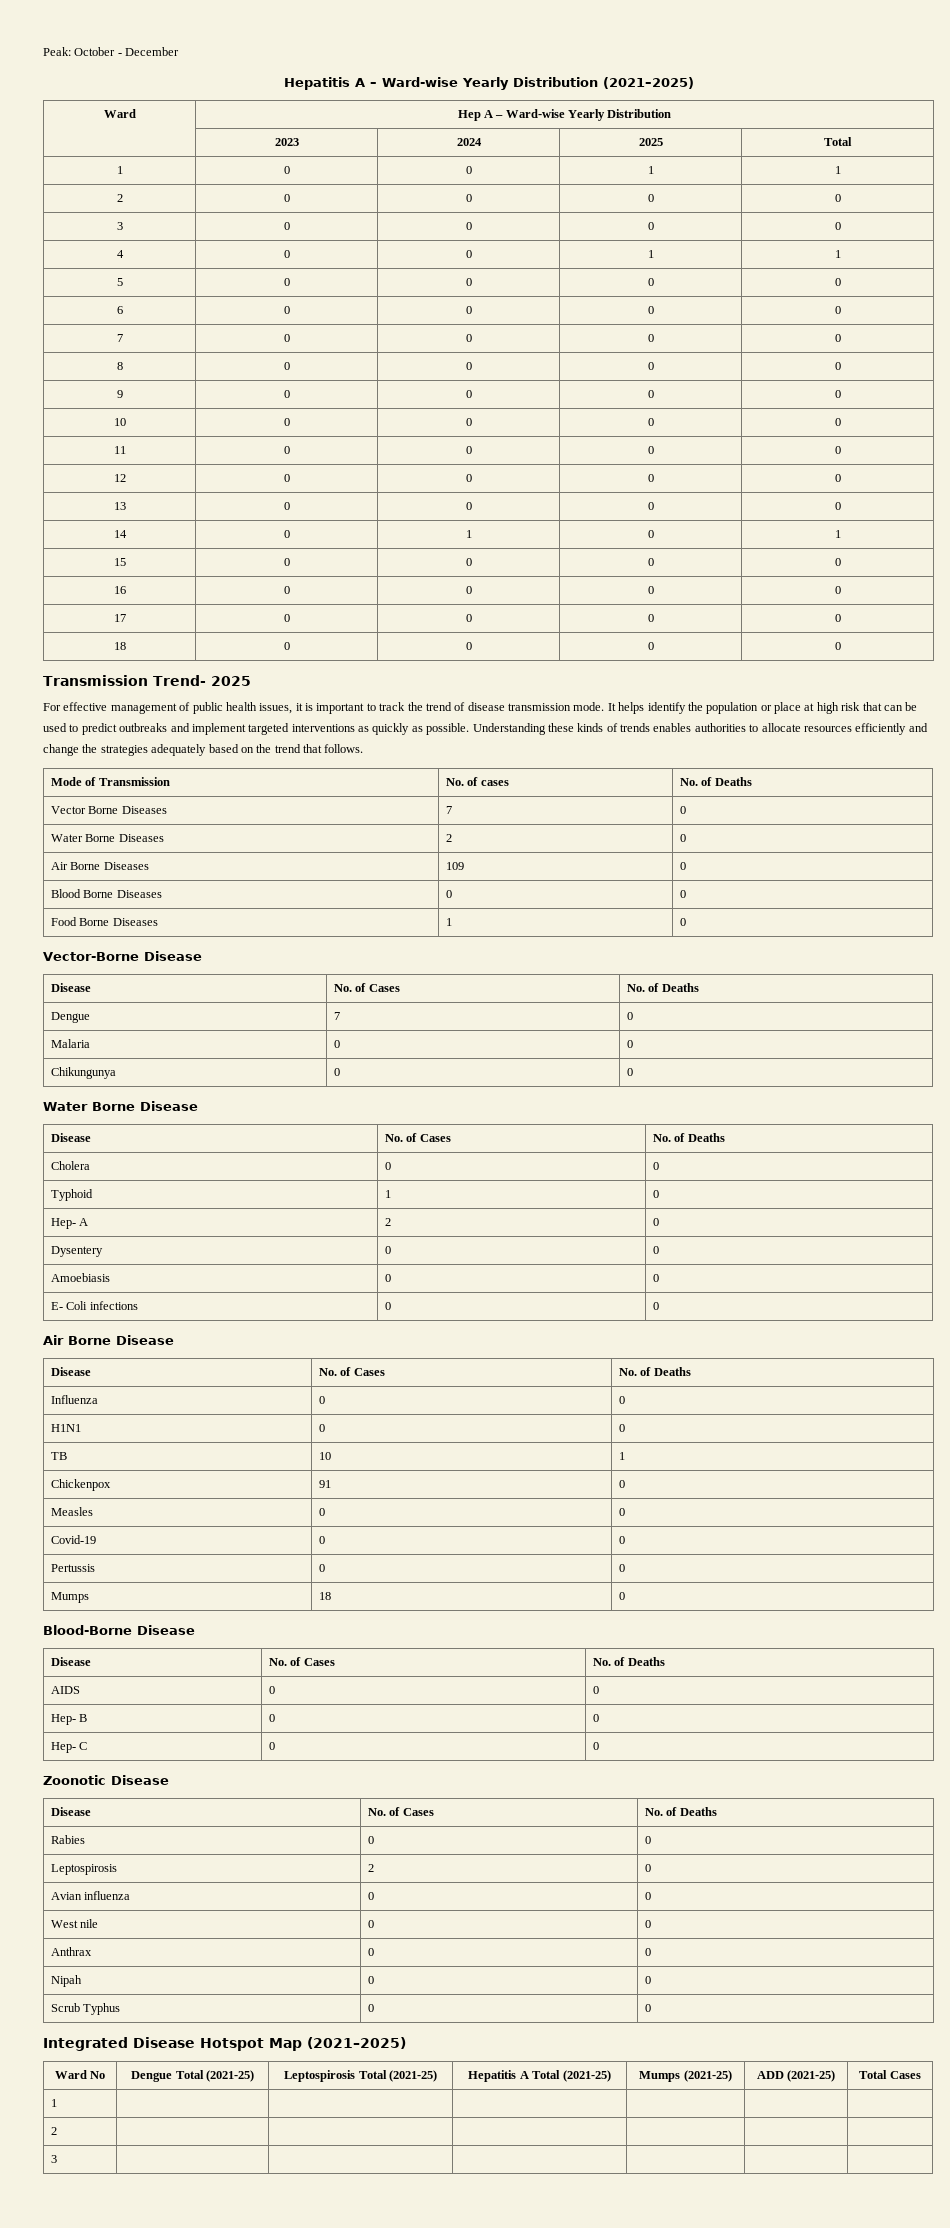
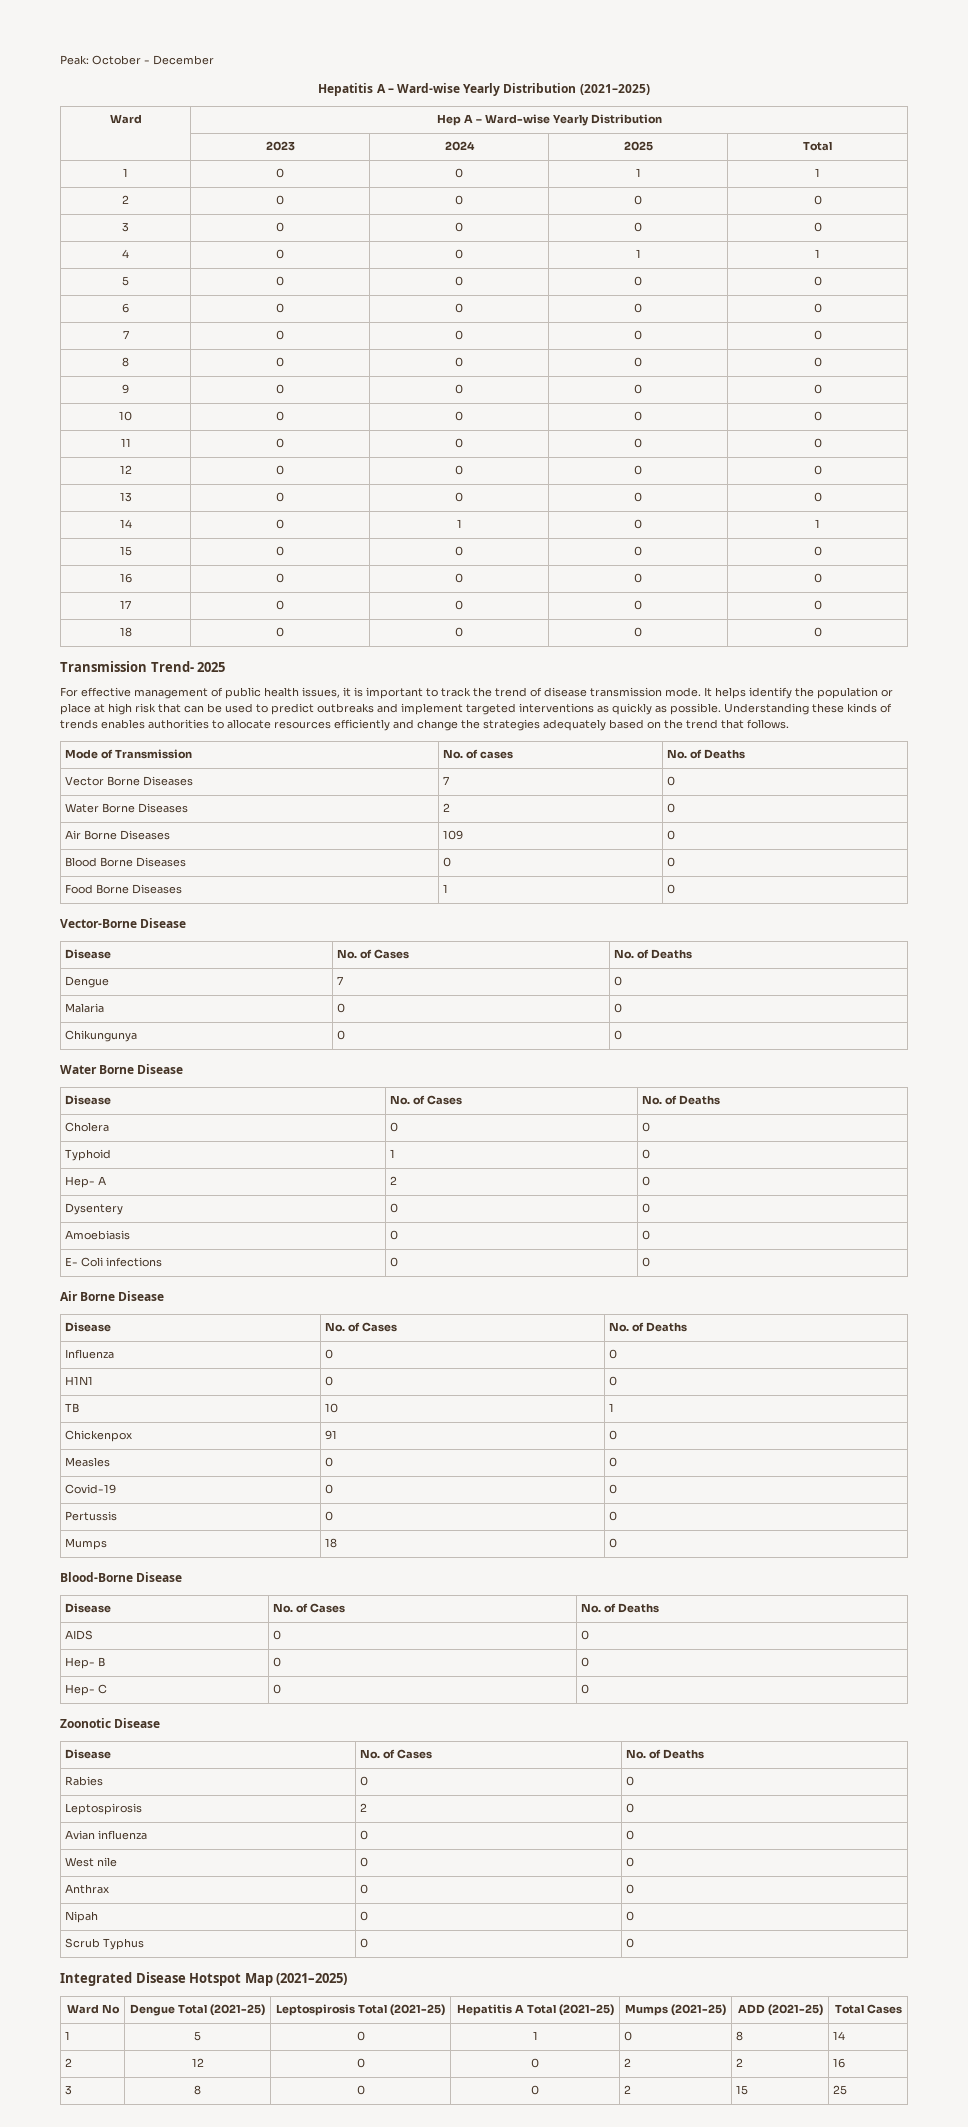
- 1 | | | | | |
- 2 | | | | | |
- 3 | | | | | |
+ 1 | 5 | 0 | 1 | 0 | 8 | 14
+ 2 | 12 | 0 | 0 | 2 | 2 | 16
+ 3 | 8 | 0 | 0 | 2 | 15 | 25

